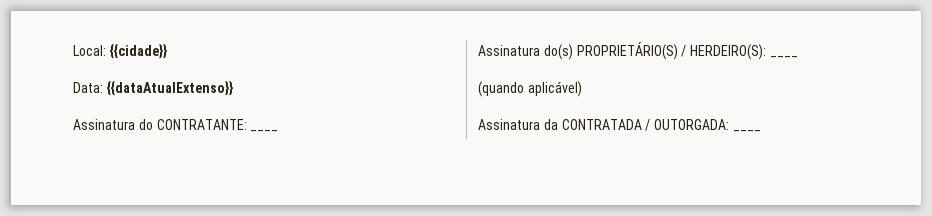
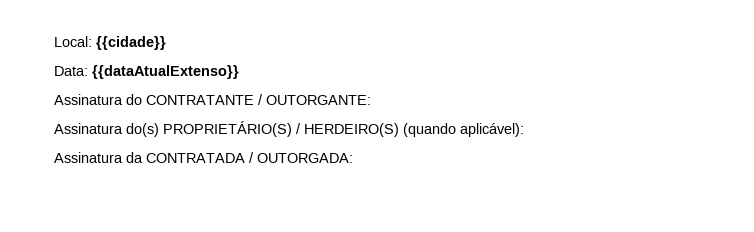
- Assinatura do CONTRATANTE: ____
+ Assinatura do CONTRATANTE / OUTORGANTE:
- Assinatura do(s) PROPRIETÁRIO(S) / HERDEIRO(S): ____
- (quando aplicável)
+ Assinatura do(s) PROPRIETÁRIO(S) / HERDEIRO(S) (quando aplicável):
- Assinatura da CONTRATADA / OUTORGADA: ____
+ Assinatura da CONTRATADA / OUTORGADA:

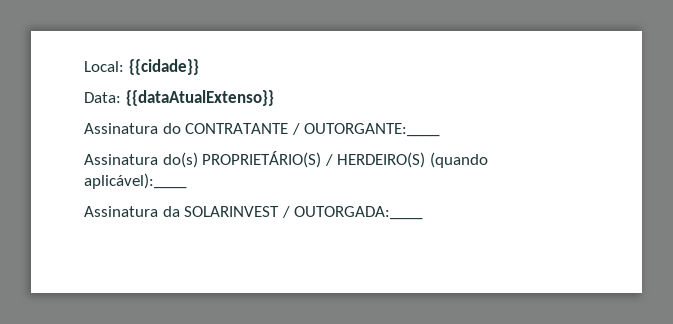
- Assinatura do CONTRATANTE / OUTORGANTE:
+ Assinatura do CONTRATANTE / OUTORGANTE:____
- Assinatura do(s) PROPRIETÁRIO(S) / HERDEIRO(S) (quando aplicável):
+ Assinatura do(s) PROPRIETÁRIO(S) / HERDEIRO(S) (quando aplicável):____
- Assinatura da CONTRATADA / OUTORGADA:
+ Assinatura da SOLARINVEST / OUTORGADA:____

